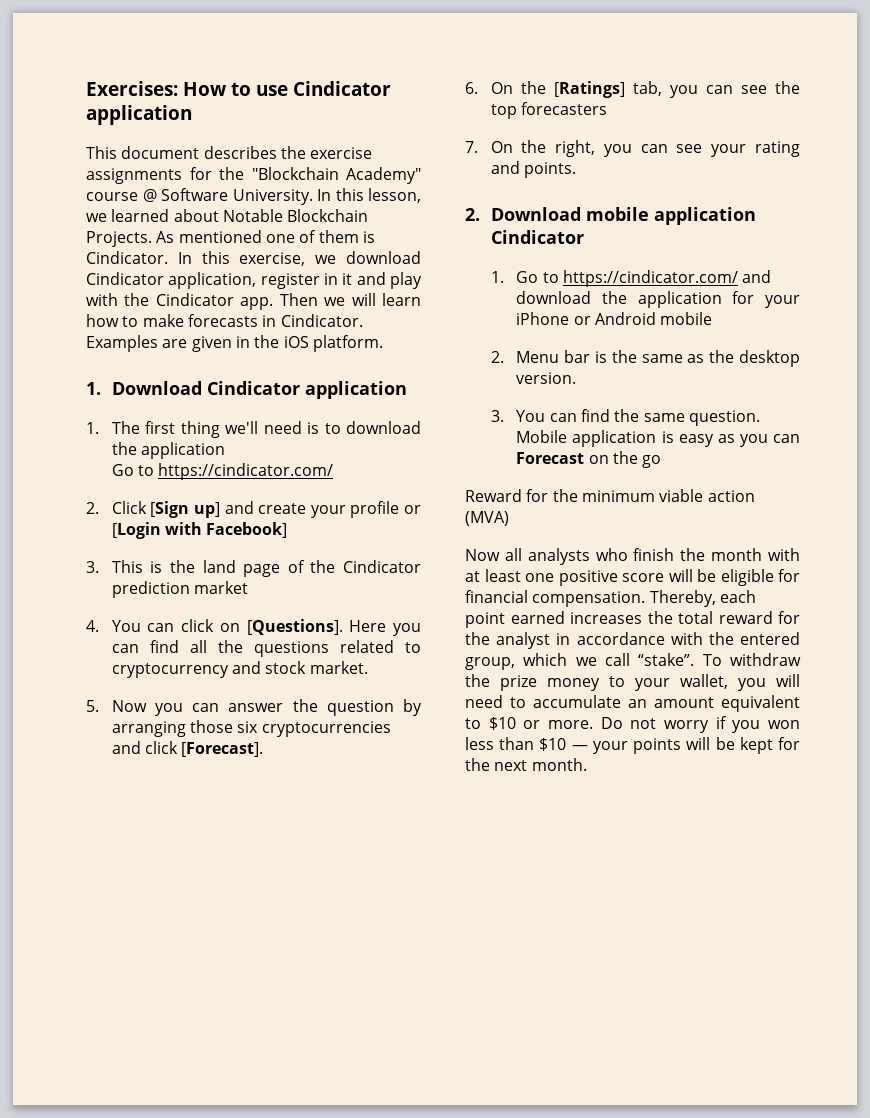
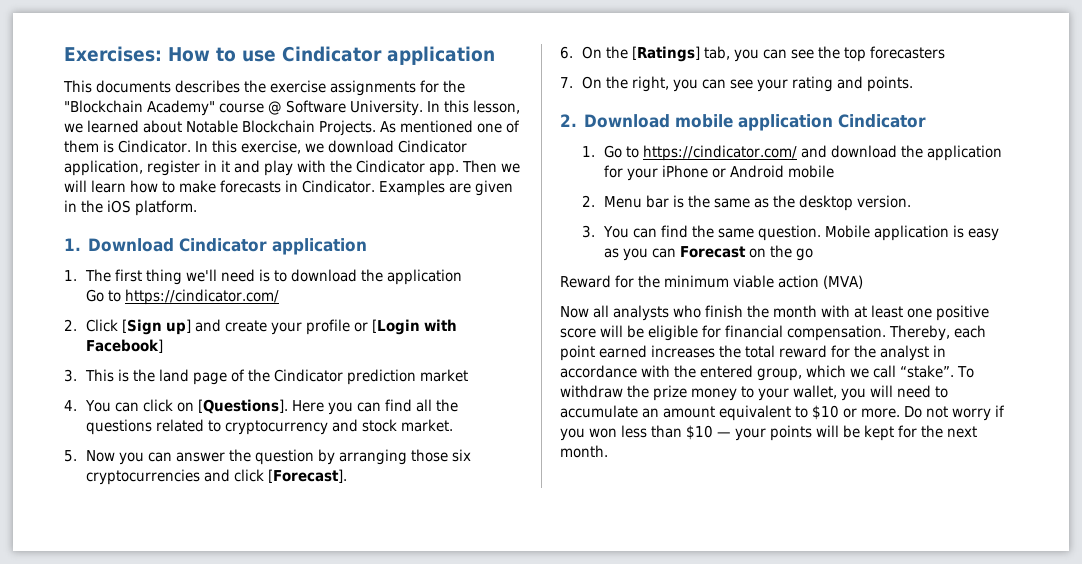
- This document describes the exercise assignments for the "Blockchain Academy" course @ Software University.
+ This documents describes the exercise assignments for the "Blockchain Academy" course @ Software University.

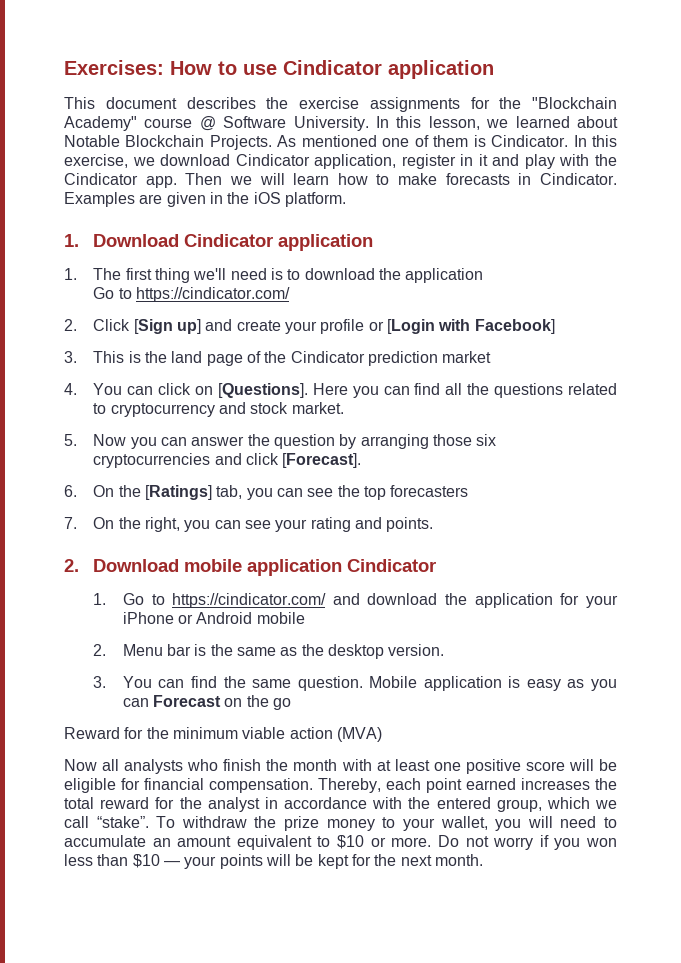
- This documents describes the exercise assignments for the "Blockchain Academy" course @ Software University.
+ This document describes the exercise assignments for the "Blockchain Academy" course @ Software University.

